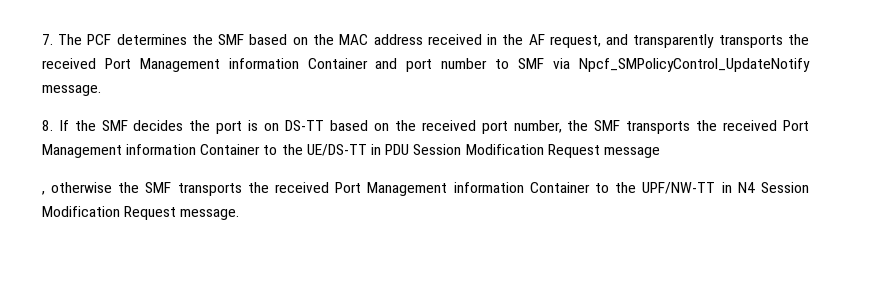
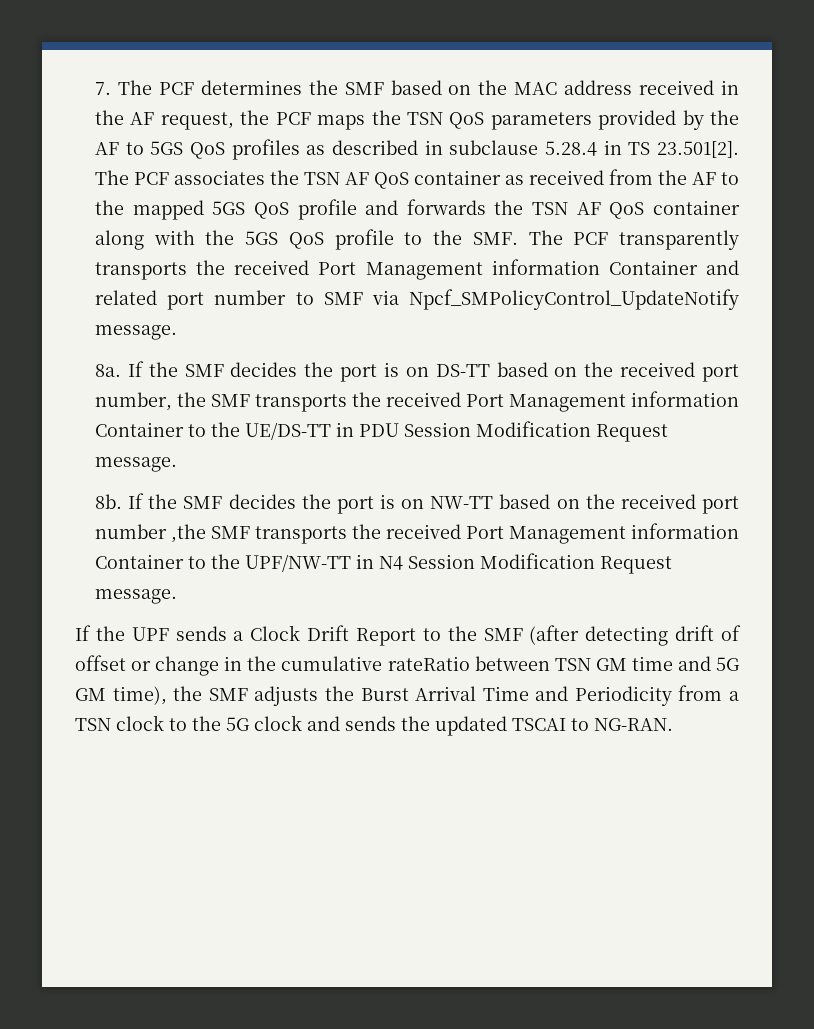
- 7. The PCF determines the SMF based on the MAC address received in the AF request, and transparently transports the received Port Management information Container and port number to SMF via Npcf_SMPolicyControl_UpdateNotify message.
+ 7. The PCF determines the SMF based on the MAC address received in the AF request, the PCF maps the TSN QoS parameters provided by the AF to 5GS QoS profiles as described in subclause 5.28.4 in TS 23.501[2]. The PCF associates the TSN AF QoS container as received from the AF to the mapped 5GS QoS profile and forwards the TSN AF QoS container along with the 5GS QoS profile to the SMF. The PCF transparently transports the received Port Management information Container and related port number to SMF via Npcf_SMPolicyControl_UpdateNotify message.
- 8. If the SMF decides the port is on DS-TT based on the received port number, the SMF transports the received Port Management information Container to the UE/DS-TT in PDU Session Modification Request message
- , otherwise the SMF transports the received Port Management information Container to the UPF/NW-TT in N4 Session Modification Request message.
+ 8a. If the SMF decides the port is on DS-TT based on the received port number, the SMF transports the received Port Management information Container to the UE/DS-TT in PDU Session Modification Request message.
+ 8b. If the SMF decides the port is on NW-TT based on the received port number ,the SMF transports the received Port Management information Container to the UPF/NW-TT in N4 Session Modification Request message.
+ If the UPF sends a Clock Drift Report to the SMF (after detecting drift of offset or change in the cumulative rateRatio between TSN GM time and 5G GM time), the SMF adjusts the Burst Arrival Time and Periodicity from a TSN clock to the 5G clock and sends the updated TSCAI to NG-RAN.

